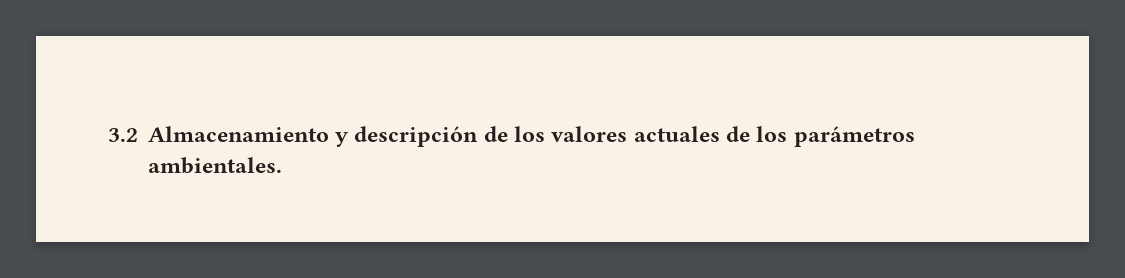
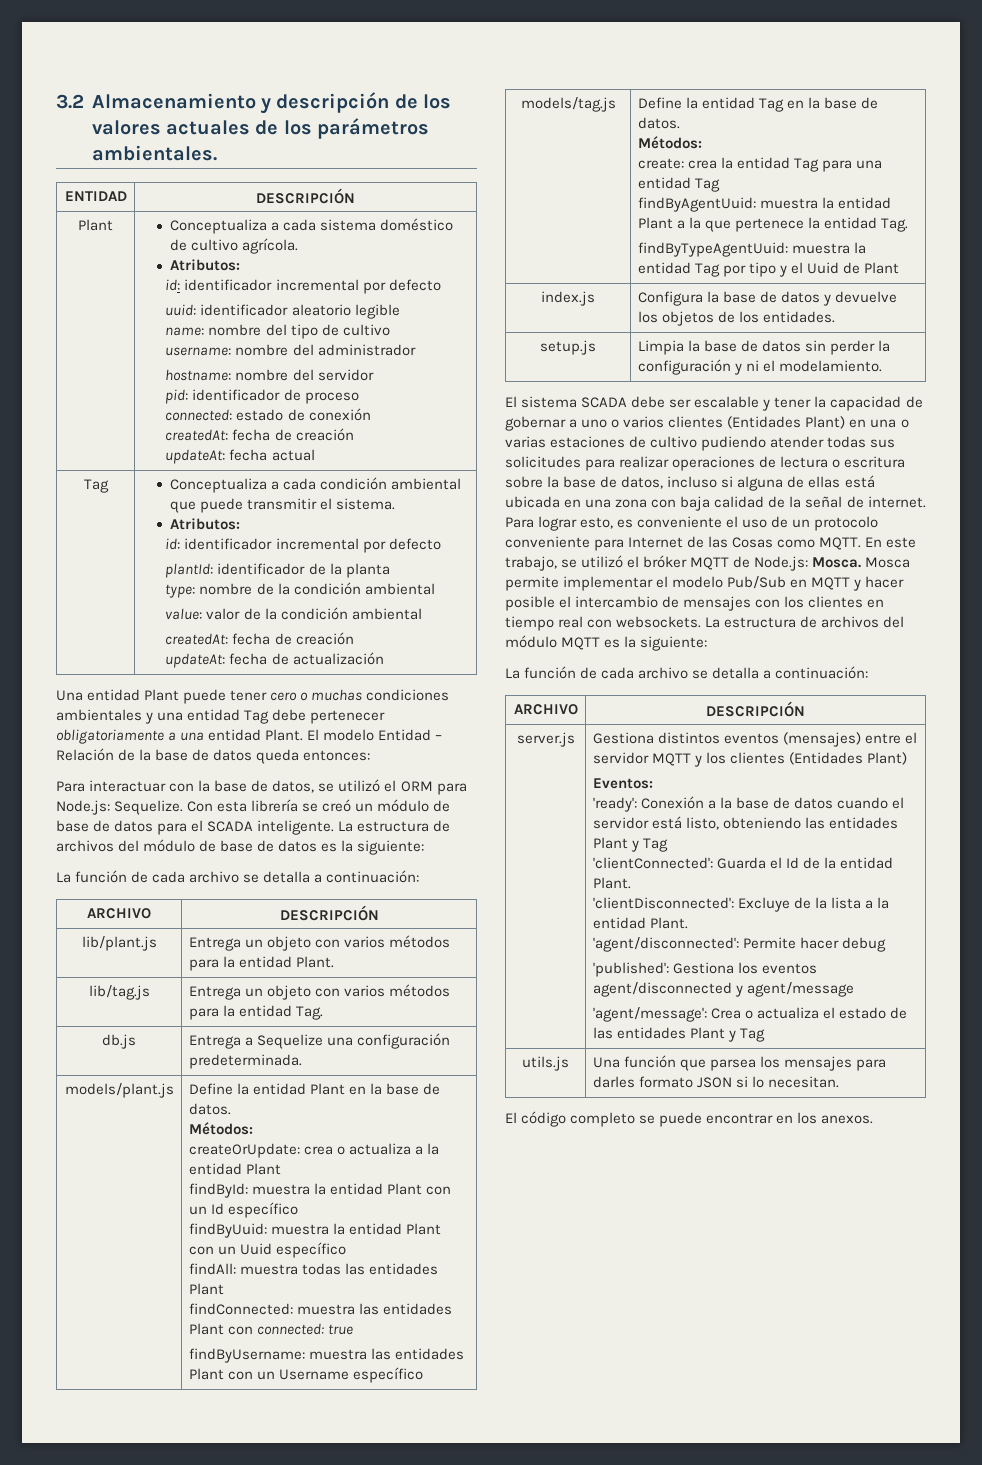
+ ENTIDAD | DESCRIPCIÓN
+ Plant | Conceptualiza a cada sistema doméstico de cultivo agrícola.
+ Atributos:
+ id: identificador incremental por defecto
+ uuid: identificador aleatorio legible
+ name: nombre del tipo de cultivo
+ username: nombre del administrador
+ hostname: nombre del servidor
+ pid: identificador de proceso
+ connected: estado de conexión
+ createdAt: fecha de creación
+ updateAt: fecha actual
+ Tag | Conceptualiza a cada condición ambiental que puede transmitir el sistema.
+ Atributos:
+ id: identificador incremental por defecto
+ plantId: identificador de la planta
+ type: nombre de la condición ambiental
+ value: valor de la condición ambiental
+ createdAt: fecha de creación
+ updateAt: fecha de actualización
+ Una entidad Plant puede tener cero o muchas condiciones ambientales y una entidad Tag debe pertenecer obligatoriamente a una entidad Plant. El modelo Entidad – Relación de la base de datos queda entonces:
+ Para interactuar con la base de datos, se utilizó el ORM para Node.js: Sequelize. Con esta librería se creó un módulo de base de datos para el SCADA inteligente. La estructura de archivos del módulo de base de datos es la siguiente:
+ La función de cada archivo se detalla a continuación:
+ ARCHIVO | DESCRIPCIÓN
+ lib/plant.js | Entrega un objeto con varios métodos para la entidad Plant.
+ lib/tag.js | Entrega un objeto con varios métodos para la entidad Tag.
+ db.js | Entrega a Sequelize una configuración predeterminada.
+ models/plant.js | Define la entidad Plant en la base de datos.
+ Métodos:
+ createOrUpdate: crea o actualiza a la entidad Plant
+ findById: muestra la entidad Plant con un Id específico
+ findByUuid: muestra la entidad Plant con un Uuid específico
+ findAll: muestra todas las entidades Plant
+ findConnected: muestra las entidades Plant con connected: true
+ findByUsername: muestra las entidades Plant con un Username específico
+ models/tag.js | Define la entidad Tag en la base de datos.
+ Métodos:
+ create: crea la entidad Tag para una entidad Tag
+ findByAgentUuid: muestra la entidad Plant a la que pertenece la entidad Tag.
+ findByTypeAgentUuid: muestra la entidad Tag por tipo y el Uuid de Plant
+ index.js | Configura la base de datos y devuelve los objetos de los entidades.
+ setup.js | Limpia la base de datos sin perder la configuración y ni el modelamiento.
+ El sistema SCADA debe ser escalable y tener la capacidad de gobernar a uno o varios clientes (Entidades Plant) en una o varias estaciones de cultivo pudiendo atender todas sus solicitudes para realizar operaciones de lectura o escritura sobre la base de datos, incluso si alguna de ellas está ubicada en una zona con baja calidad de la señal de internet. Para lograr esto, es conveniente el uso de un protocolo conveniente para Internet de las Cosas como MQTT. En este trabajo, se utilizó el bróker MQTT de Node.js: Mosca. Mosca permite implementar el modelo Pub/Sub en MQTT y hacer posible el intercambio de mensajes con los clientes en tiempo real con websockets. La estructura de archivos del módulo MQTT es la siguiente:
+ La función de cada archivo se detalla a continuación:
+ ARCHIVO | DESCRIPCIÓN
+ server.js | Gestiona distintos eventos (mensajes) entre el servidor MQTT y los clientes (Entidades Plant)
+ Eventos:
+ 'ready': Conexión a la base de datos cuando el servidor está listo, obteniendo las entidades Plant y Tag
+ 'clientConnected': Guarda el Id de la entidad Plant.
+ 'clientDisconnected': Excluye de la lista a la entidad Plant.
+ 'agent/disconnected': Permite hacer debug
+ 'published': Gestiona los eventos agent/disconnected y agent/message
+ 'agent/message': Crea o actualiza el estado de las entidades Plant y Tag
+ utils.js | Una función que parsea los mensajes para darles formato JSON si lo necesitan.
+ El código completo se puede encontrar en los anexos.

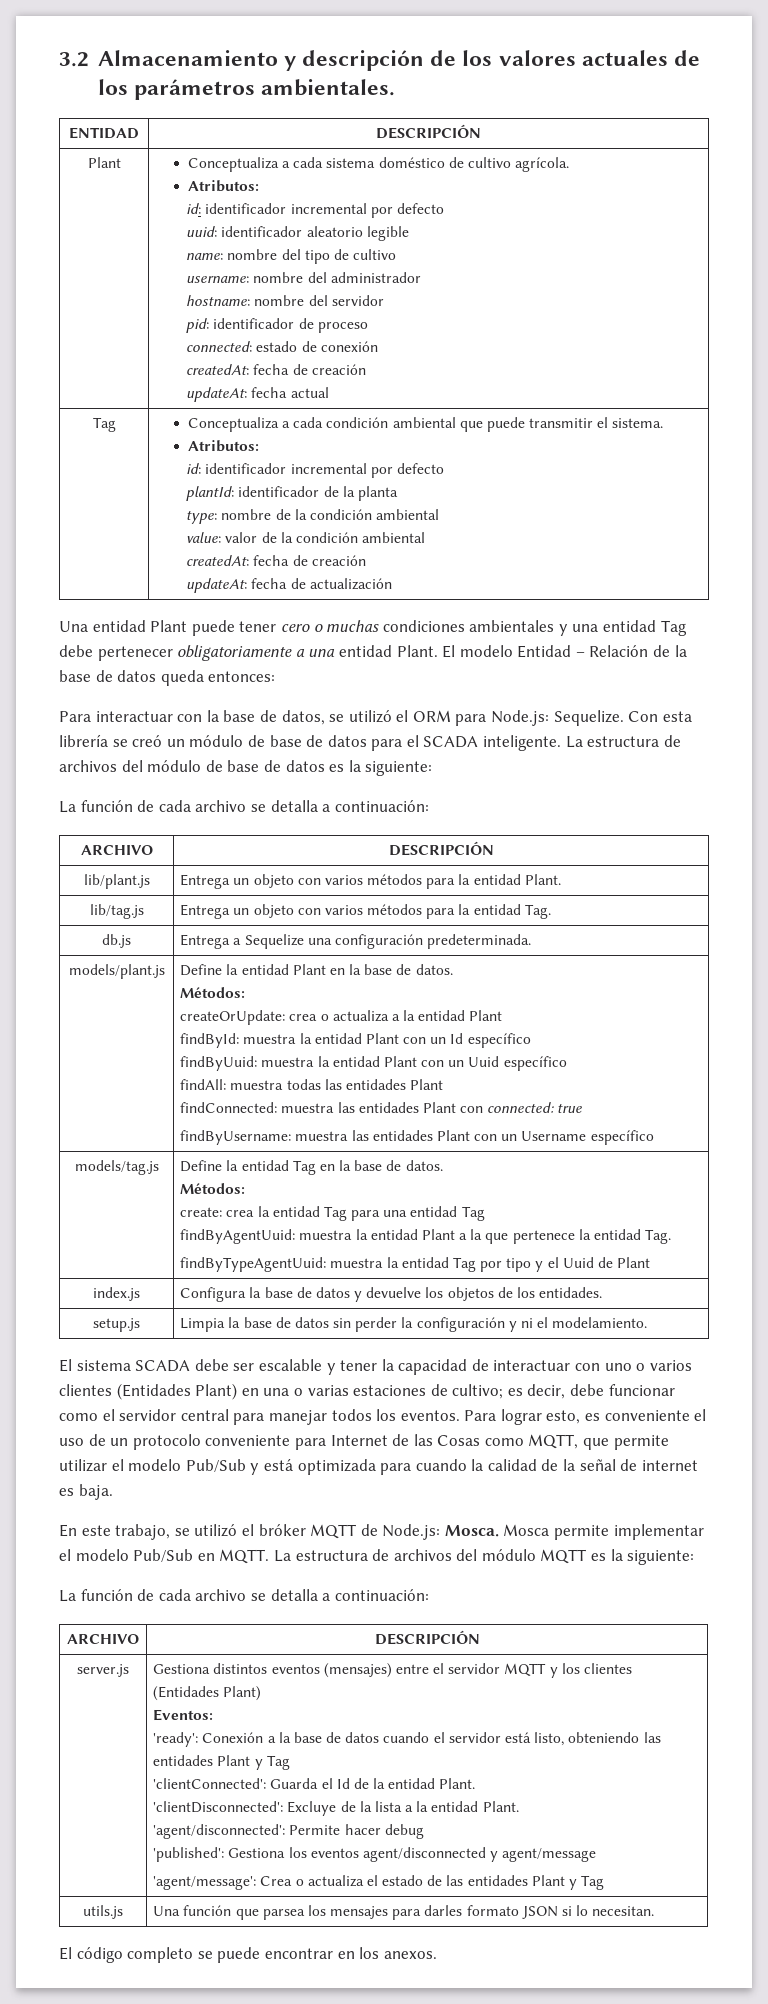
- El sistema SCADA debe ser escalable y tener la capacidad de gobernar a uno o varios clientes (Entidades Plant) en una o varias estaciones de cultivo pudiendo atender todas sus solicitudes para realizar operaciones de lectura o escritura sobre la base de datos, incluso si alguna de ellas está ubicada en una zona con baja calidad de la señal de internet.
+ El sistema SCADA debe ser escalable y tener la capacidad de interactuar con uno o varios clientes (Entidades Plant) en una o varias estaciones de cultivo; es decir, debe funcionar como el servidor central para manejar todos los eventos.
- Para lograr esto, es conveniente el uso de un protocolo conveniente para Internet de las Cosas como MQTT. En este trabajo, se utilizó el bróker MQTT de Node.js: Mosca.
+ Para lograr esto, es conveniente el uso de un protocolo conveniente para Internet de las Cosas como MQTT, que permite utilizar el modelo Pub/Sub y está optimizada para cuando la calidad de la señal de internet es baja.
+ En este trabajo, se utilizó el bróker MQTT de Node.js: Mosca.
- Mosca permite implementar el modelo Pub/Sub en MQTT y hacer posible el intercambio de mensajes con los clientes en tiempo real con websockets.
+ Mosca permite implementar el modelo Pub/Sub en MQTT.

